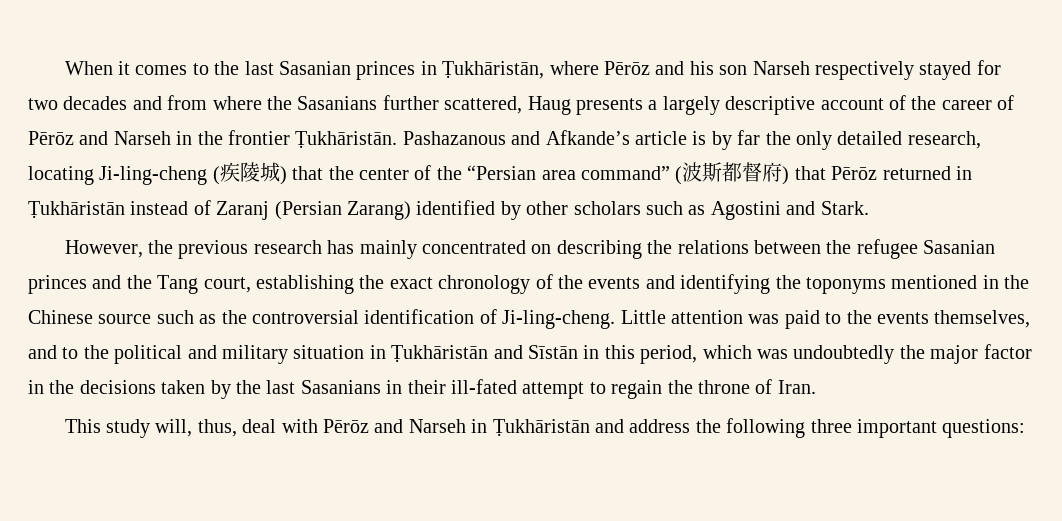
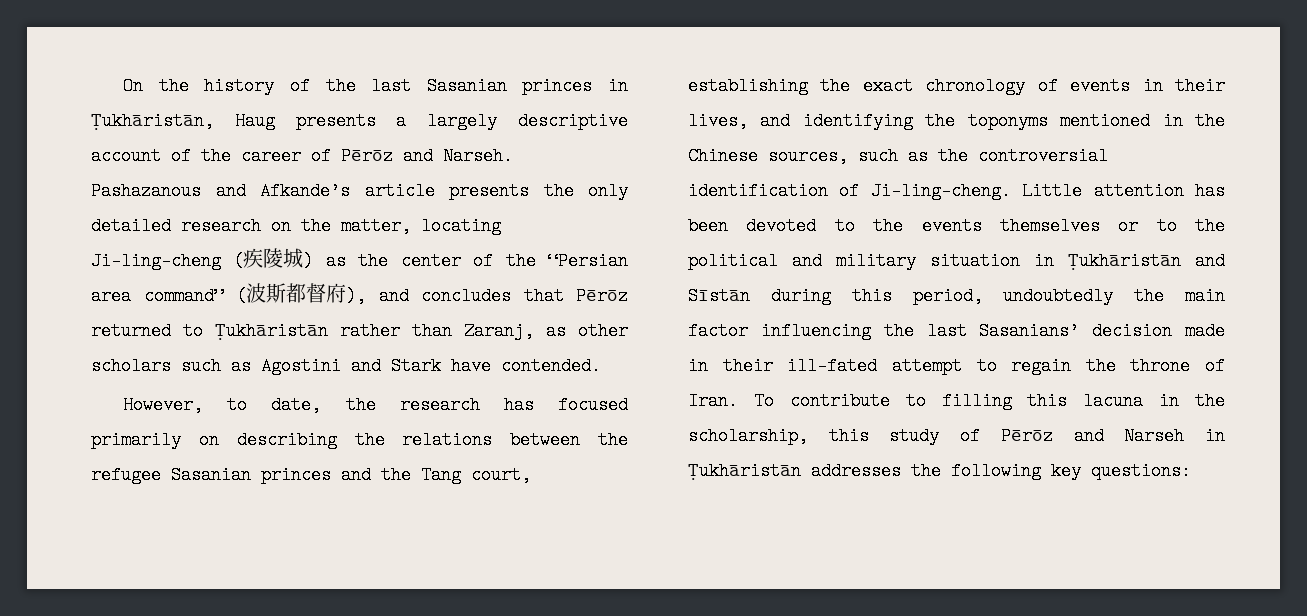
- When it comes to the last Sasanian princes in Ṭukhāristān, where Pērōz and his son Narseh respectively stayed for two decades and from where the Sasanians further scattered, Haug presents a largely descriptive account of the career of Pērōz and Narseh in the frontier Ṭukhāristān. Pashazanous and Afkande’s article is by far the only detailed research, locating Ji-ling-cheng (疾陵城) that the center of the “Persian area command” (波斯都督府) that Pērōz returned in Ṭukhāristān instead of Zaranj (Persian Zarang) identified by other scholars such as Agostini and Stark.
- However, the previous research has mainly concentrated on describing the relations between the refugee Sasanian princes and the Tang court, establishing the exact chronology of the events and identifying the toponyms mentioned in the Chinese source such as the controversial identification of Ji-ling-cheng.
+ On the history of the last Sasanian princes in Ṭukhāristān, Haug presents a largely descriptive account of the career of Pērōz and Narseh. Pashazanous and Afkande’s article presents the only detailed research on the matter, locating Ji-ling-cheng (疾陵城) as the center of the “Persian area command” (波斯都督府), and concludes that Pērōz returned to Ṭukhāristān rather than Zaranj, as other scholars such as Agostini and Stark have contended.
+ However, to date, the research has focused primarily on describing the relations between the refugee Sasanian princes and the Tang court, establishing the exact chronology of events in their lives, and identifying the toponyms mentioned in the Chinese sources, such as the controversial identification of Ji-ling-cheng.
- Little attention was paid to the events themselves, and to the political and military situation in Ṭukhāristān and Sīstān in this period, which was undoubtedly the major factor in the decisions taken by the last Sasanians in their ill-fated attempt to regain the throne of Iran.
- This study will, thus, deal with Pērōz and Narseh in Ṭukhāristān and address the following three important questions:
+ Little attention has been devoted to the events themselves or to the political and military situation in Ṭukhāristān and Sīstān during this period, undoubtedly the main factor influencing the last Sasanians’ decision made in their ill-fated attempt to regain the throne of Iran. To contribute to filling this lacuna in the scholarship, this study of Pērōz and Narseh in Ṭukhāristān addresses the following key questions:

